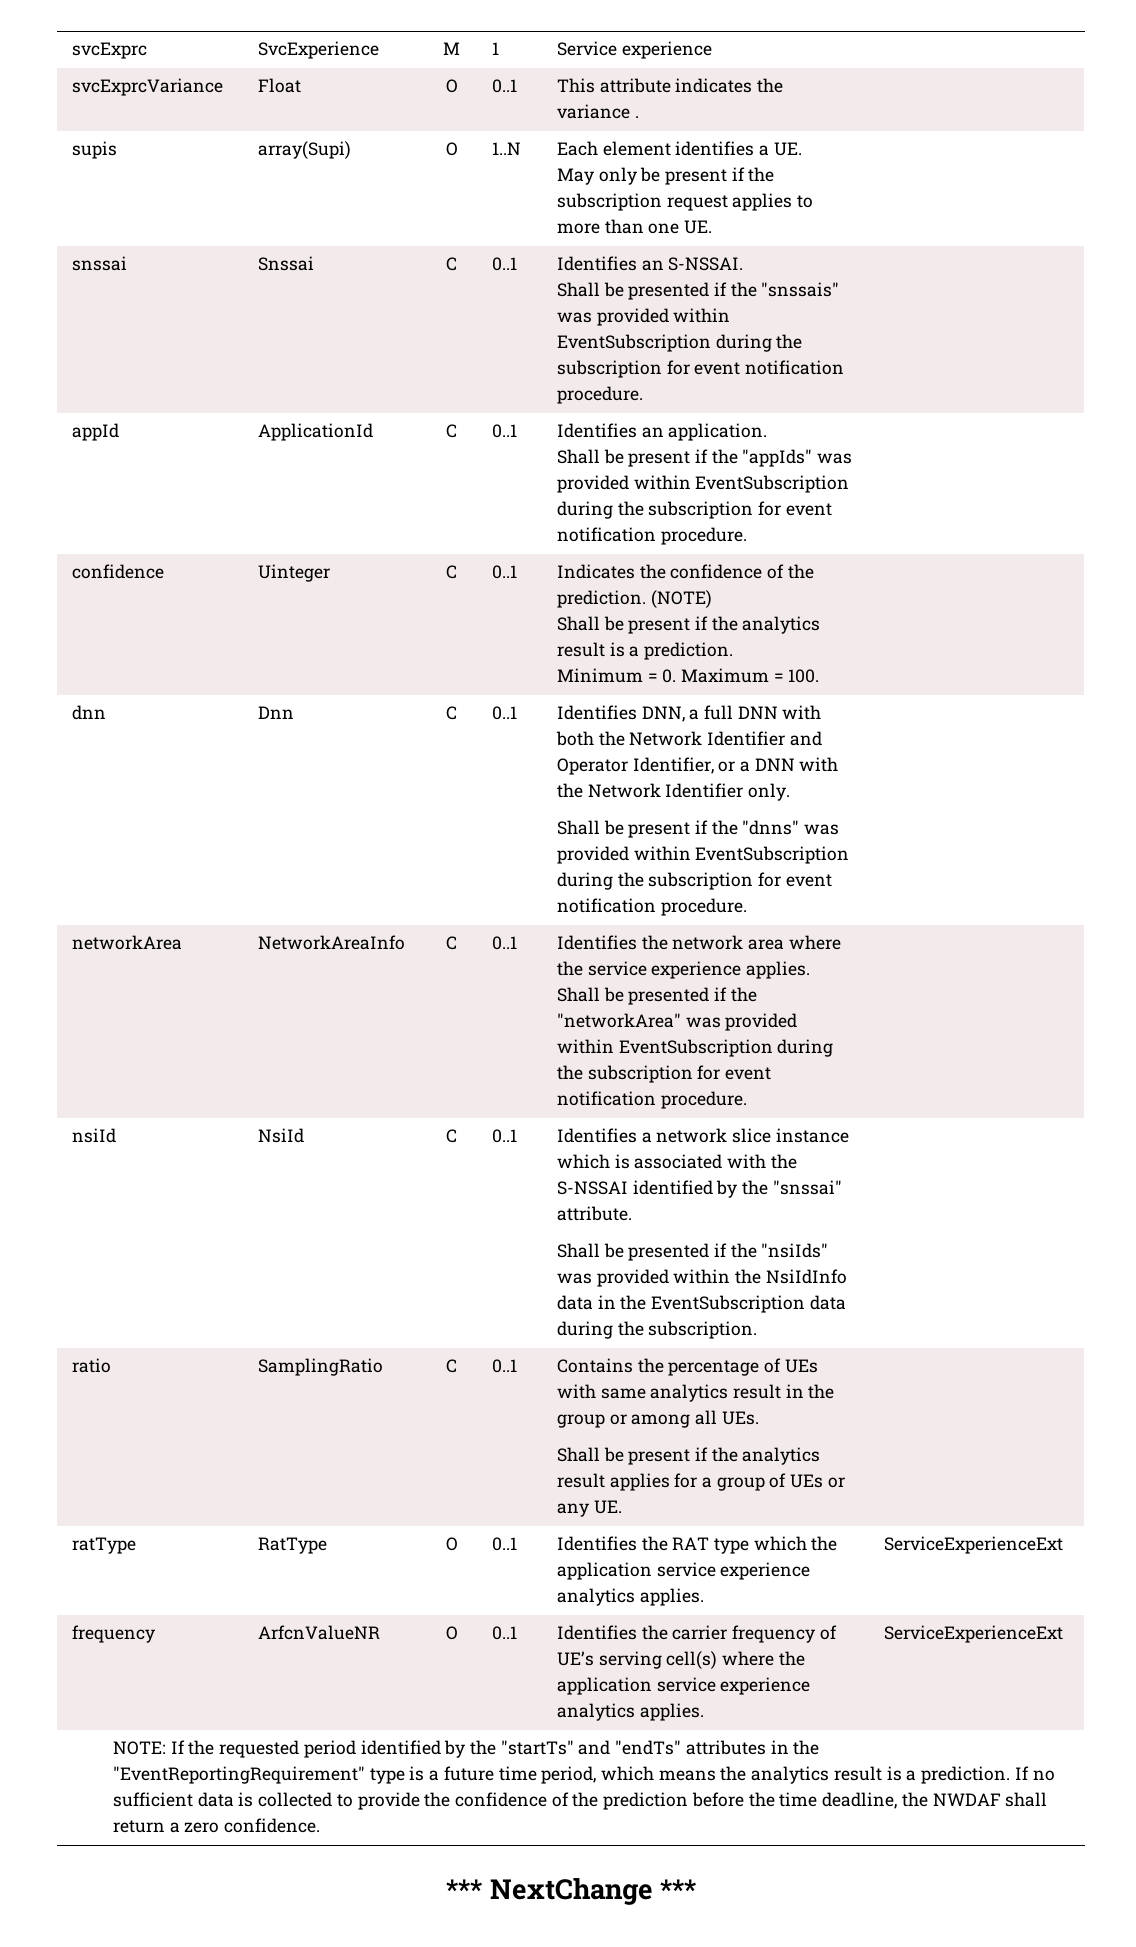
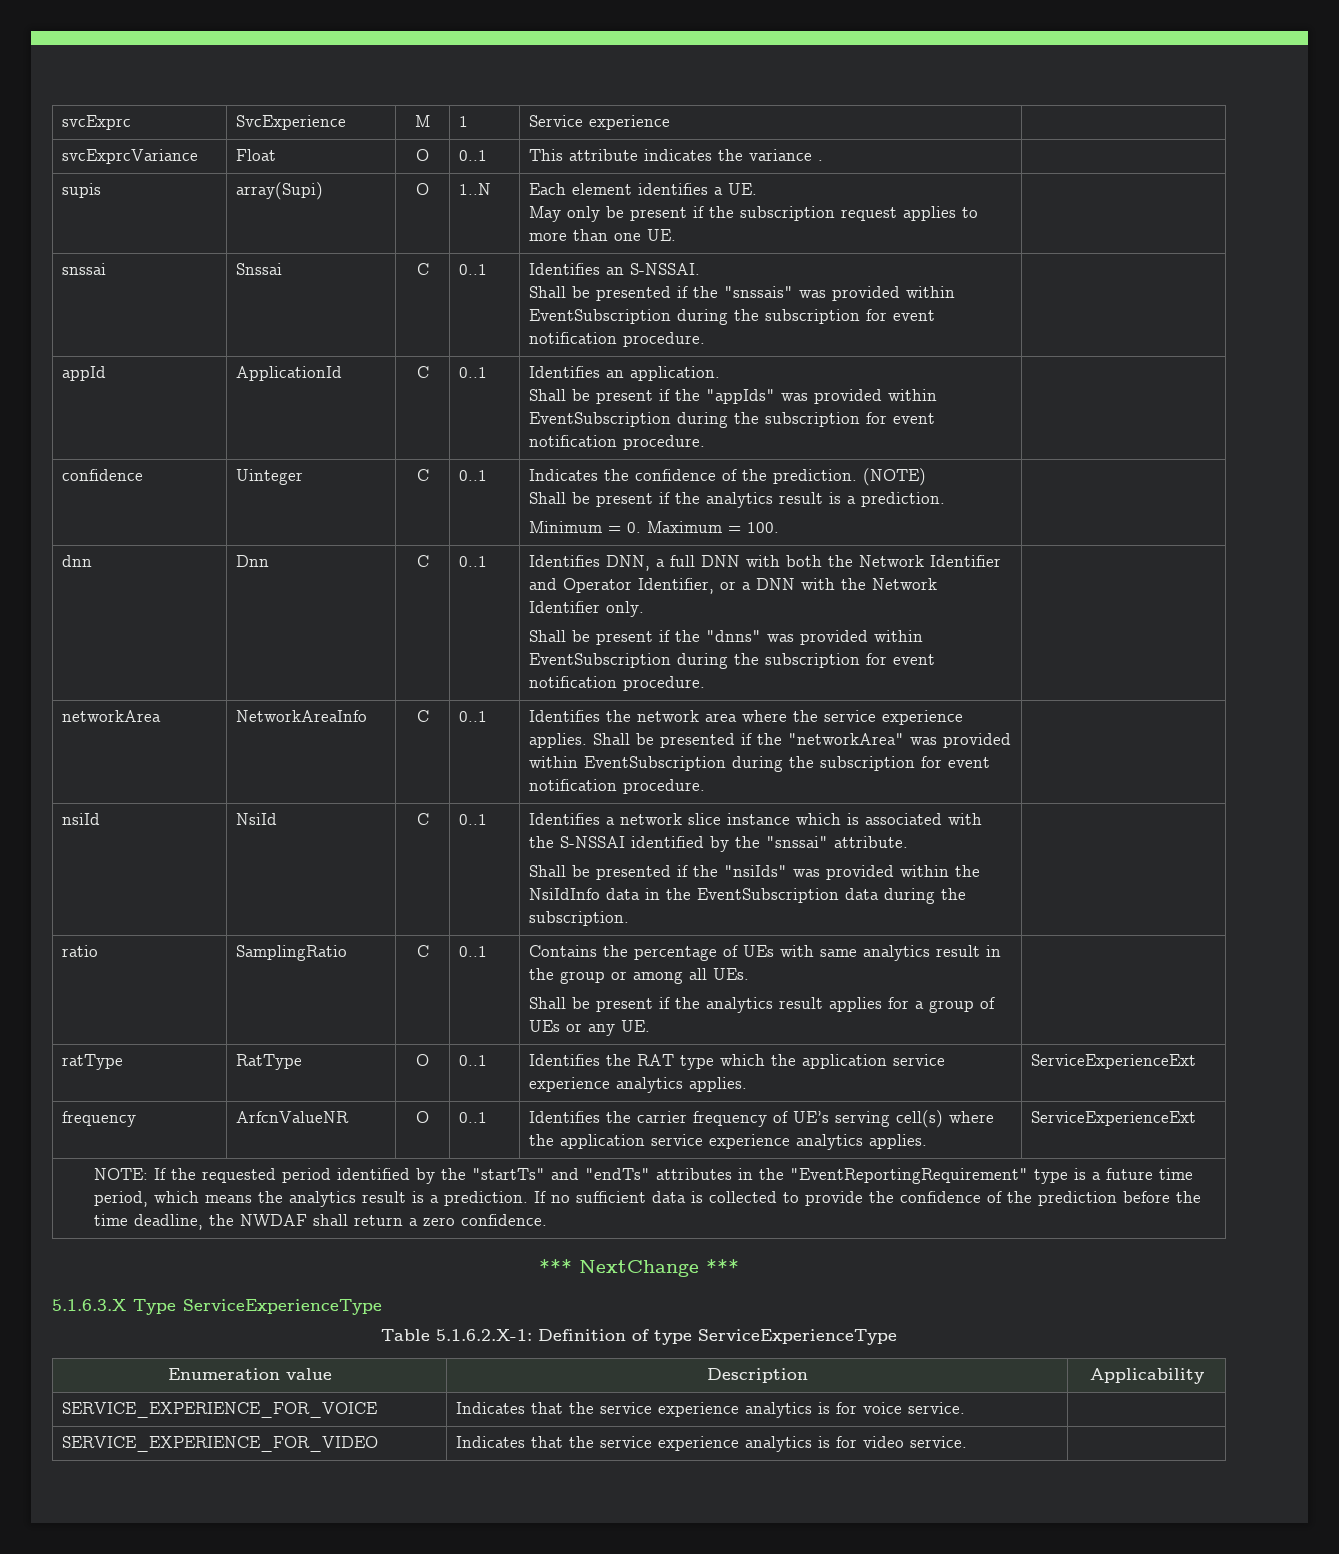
+ 5.1.6.3.X Type ServiceExperienceType
+ Table 5.1.6.2.X-1: Definition of type ServiceExperienceType
+ Enumeration value | Description | Applicability
+ SERVICE_EXPERIENCE_FOR_VOICE | Indicates that the service experience analytics is for voice service. |
+ SERVICE_EXPERIENCE_FOR_VIDEO | Indicates that the service experience analytics is for video service. |

